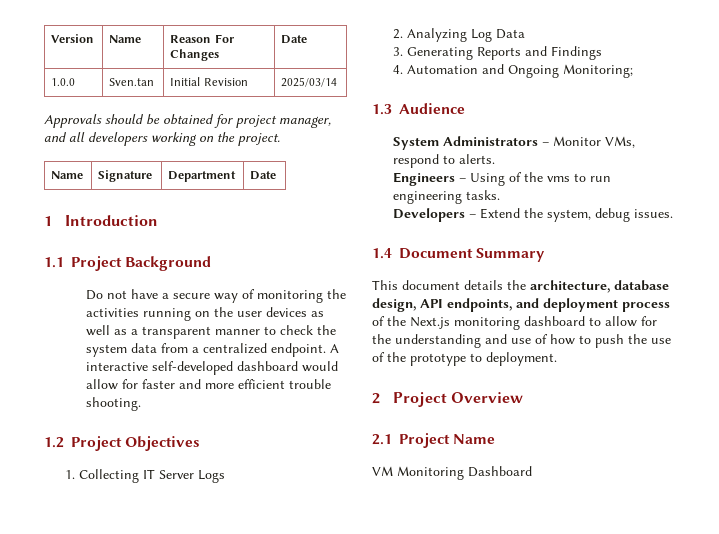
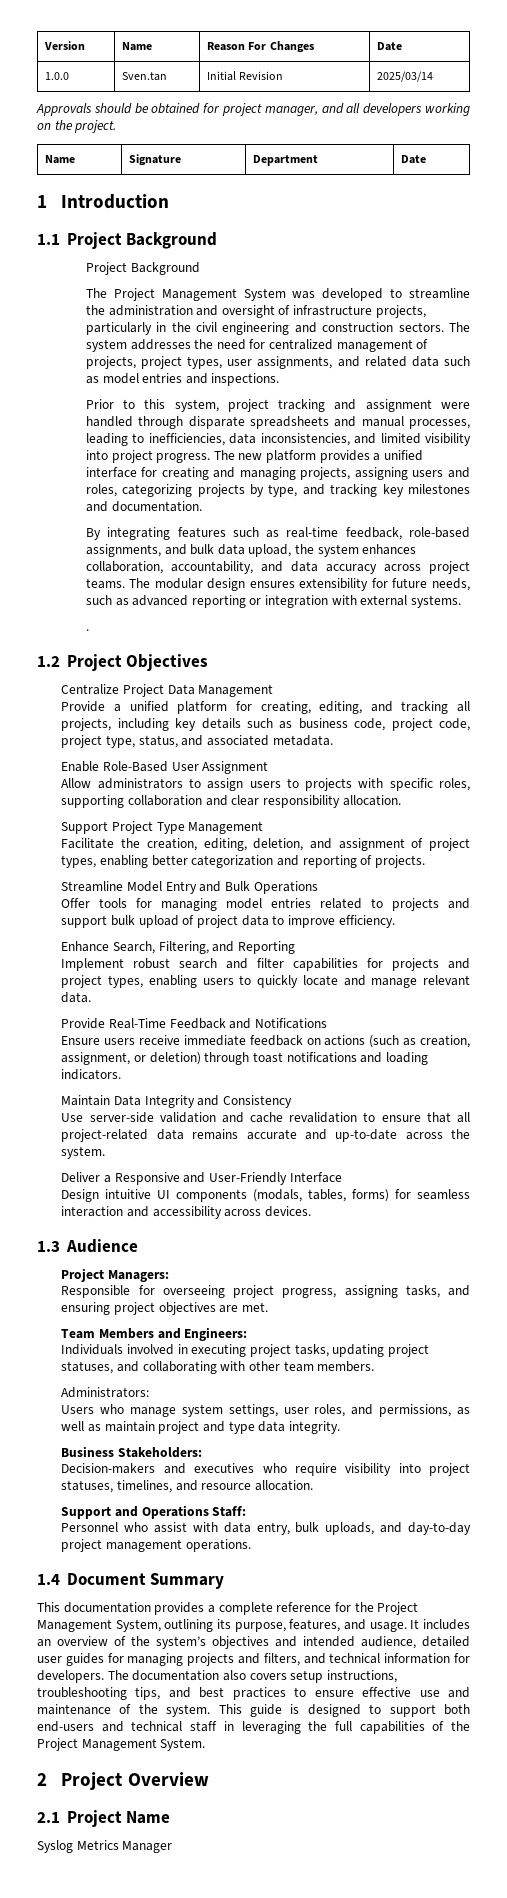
  1.1 Project Background
- Do not have a secure way of monitoring the activities running on the user devices as well as a transparent manner to check the system data from a centralized endpoint. A interactive self-developed dashboard would allow for faster and more efficient trouble shooting.
+ Project Background
+ The Project Management System was developed to streamline the administration and oversight of infrastructure projects, particularly in the civil engineering and construction sectors. The system addresses the need for centralized management of projects, project types, user assignments, and related data such as model entries and inspections.
+ Prior to this system, project tracking and assignment were handled through disparate spreadsheets and manual processes, leading to inefficiencies, data inconsistencies, and limited visibility into project progress. The new platform provides a unified interface for creating and managing projects, assigning users and roles, categorizing projects by type, and tracking key milestones and documentation.
+ By integrating features such as real-time feedback, role-based assignments, and bulk data upload, the system enhances collaboration, accountability, and data accuracy across project teams. The modular design ensures extensibility for future needs, such as advanced reporting or integration with external systems.
+ .
  1.2 Project Objectives
- 1. Collecting IT Server Logs
- 2. Analyzing Log Data
- 3. Generating Reports and Findings
- 4. Automation and Ongoing Monitoring;
+ Centralize Project Data Management
+ Provide a unified platform for creating, editing, and tracking all projects, including key details such as business code, project code, project type, status, and associated metadata.
+ Enable Role-Based User Assignment
+ Allow administrators to assign users to projects with specific roles, supporting collaboration and clear responsibility allocation.
+ Support Project Type Management
+ Facilitate the creation, editing, deletion, and assignment of project types, enabling better categorization and reporting of projects.
+ Streamline Model Entry and Bulk Operations
+ Offer tools for managing model entries related to projects and support bulk upload of project data to improve efficiency.
+ Enhance Search, Filtering, and Reporting
+ Implement robust search and filter capabilities for projects and project types, enabling users to quickly locate and manage relevant data.
+ Provide Real-Time Feedback and Notifications
+ Ensure users receive immediate feedback on actions (such as creation, assignment, or deletion) through toast notifications and loading indicators.
+ Maintain Data Integrity and Consistency
+ Use server-side validation and cache revalidation to ensure that all project-related data remains accurate and up-to-date across the system.
+ Deliver a Responsive and User-Friendly Interface
+ Design intuitive UI components (modals, tables, forms) for seamless interaction and accessibility across devices.
  1.3 Audience
- System Administrators – Monitor VMs, respond to alerts.
- Engineers – Using of the vms to run engineering tasks.
- Developers – Extend the system, debug issues.
+ Project Managers:
+ Responsible for overseeing project progress, assigning tasks, and ensuring project objectives are met.
+ Team Members and Engineers:
+ Individuals involved in executing project tasks, updating project statuses, and collaborating with other team members.
+ Administrators:
+ Users who manage system settings, user roles, and permissions, as well as maintain project and type data integrity.
+ Business Stakeholders:
+ Decision-makers and executives who require visibility into project statuses, timelines, and resource allocation.
+ Support and Operations Staff:
+ Personnel who assist with data entry, bulk uploads, and day-to-day project management operations.
  1.4 Document Summary
- This document details the architecture, database design, API endpoints, and deployment process of the Next.js monitoring dashboard to allow for the understanding and use of how to push the use of the prototype to deployment.
+ This documentation provides a complete reference for the Project Management System, outlining its purpose, features, and usage. It includes an overview of the system’s objectives and intended audience, detailed user guides for managing projects and filters, and technical information for developers. The documentation also covers setup instructions, troubleshooting tips, and best practices to ensure effective use and maintenance of the system. This guide is designed to support both end-users and technical staff in leveraging the full capabilities of the Project Management System.
- VM Monitoring Dashboard
+ Syslog Metrics Manager

